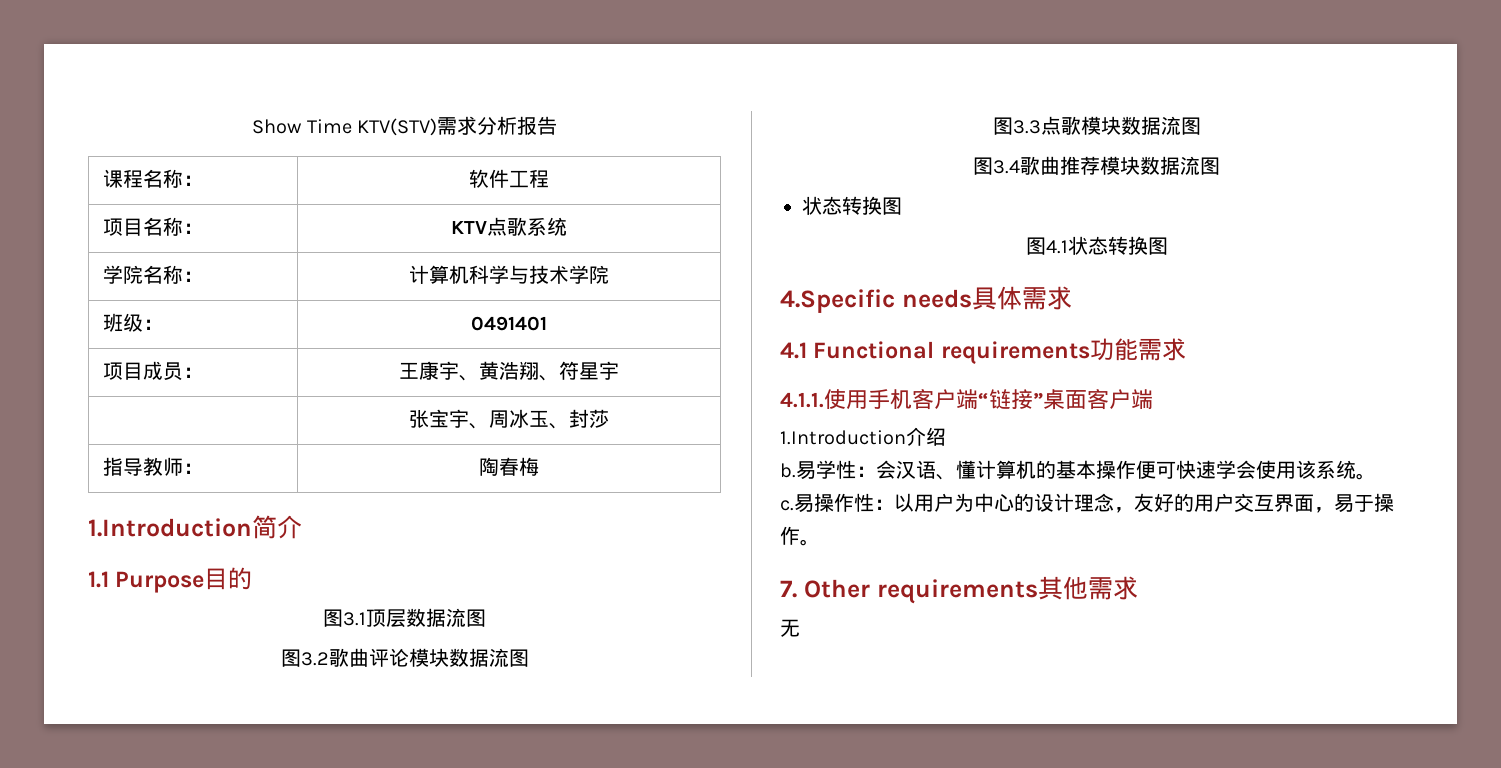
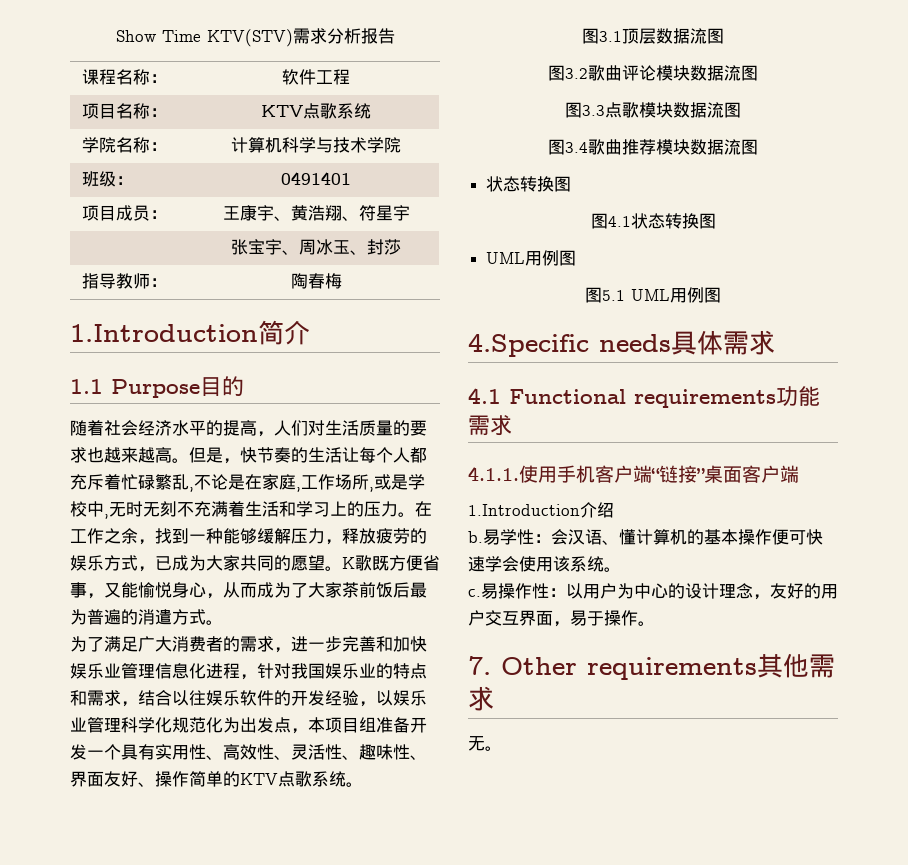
+ 随着社会经济水平的提高，人们对生活质量的要求也越来越高。但是，快节奏的生活让每个人都充斥着忙碌繁乱,不论是在家庭,工作场所,或是学校中,无时无刻不充满着生活和学习上的压力。在工作之余，找到一种能够缓解压力，释放疲劳的娱乐方式，已成为大家共同的愿望。K歌既方便省事，又能愉悦身心，从而成为了大家茶前饭后最为普遍的消遣方式。
+ 为了满足广大消费者的需求，进一步完善和加快娱乐业管理信息化进程，针对我国娱乐业的特点和需求，结合以往娱乐软件的开发经验，以娱乐业管理科学化规范化为出发点，本项目组准备开发一个具有实用性、高效性、灵活性、趣味性、界面友好、操作简单的KTV点歌系统。
  图4.1状态转换图
+ UML用例图
+ 图5.1 UML用例图
- 无
+ 无。

